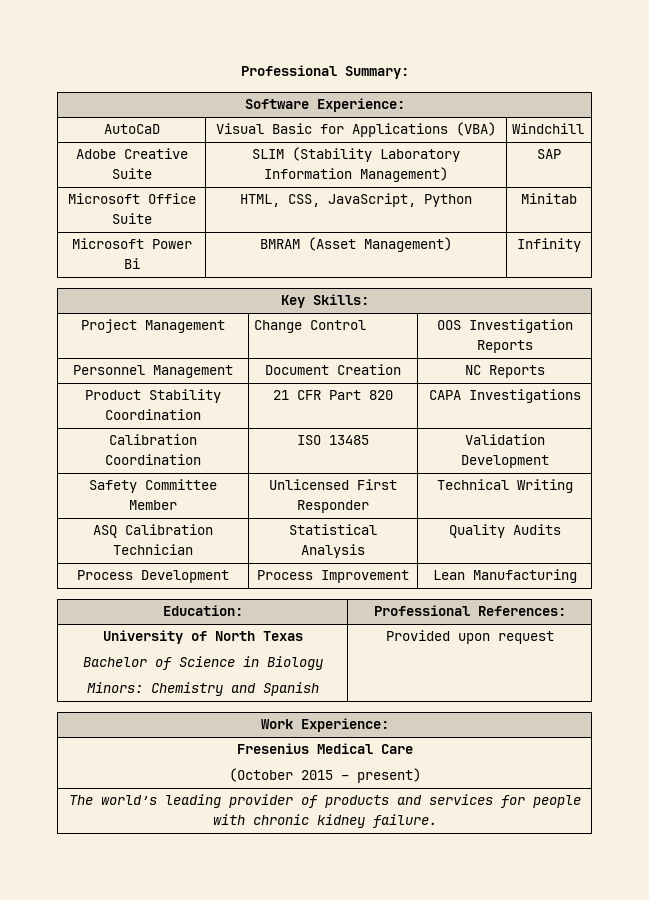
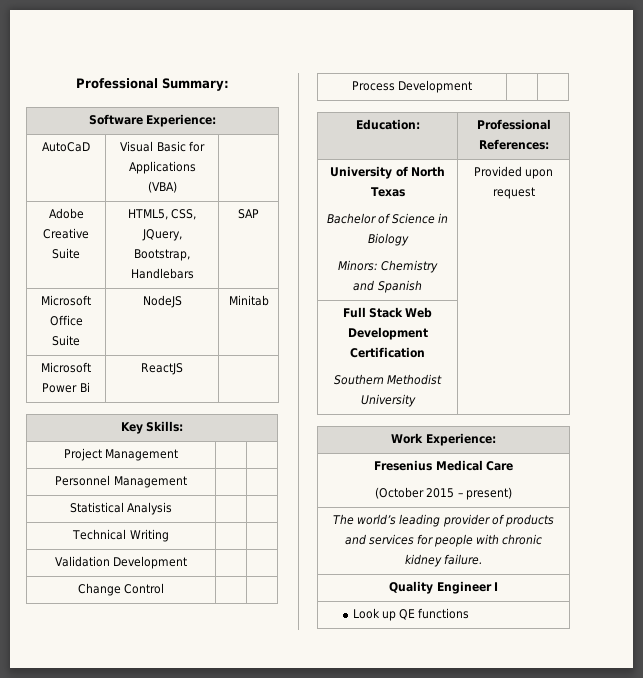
- AutoCaD | Visual Basic for Applications (VBA) | Windchill
+ AutoCaD | Visual Basic for Applications (VBA) |
- Adobe Creative Suite | SLIM (Stability Laboratory Information Management) | SAP
+ Adobe Creative Suite | HTML5, CSS, JQuery, Bootstrap, Handlebars | SAP
- Microsoft Office Suite | HTML, CSS, JavaScript, Python | Minitab
+ Microsoft Office Suite | NodeJS | Minitab
- Microsoft Power Bi | BMRAM (Asset Management) | Infinity
+ Microsoft Power Bi | ReactJS |
- Project Management | Change Control | OOS Investigation Reports
- Personnel Management | Document Creation | NC Reports
- Product Stability Coordination | 21 CFR Part 820 | CAPA Investigations
- Calibration Coordination | ISO 13485 | Validation Development
- Safety Committee Member | Unlicensed First Responder | Technical Writing
- ASQ Calibration Technician | Statistical Analysis | Quality Audits
- Process Development | Process Improvement | Lean Manufacturing
+ Project Management | |
+ Personnel Management | |
+ Statistical Analysis | |
+ Technical Writing | |
+ Validation Development | |
+ Change Control | |
+ Process Development | |
+ Full Stack Web Development Certification
+ Southern Methodist University |
+ Quality Engineer I
+ Look up QE functions

